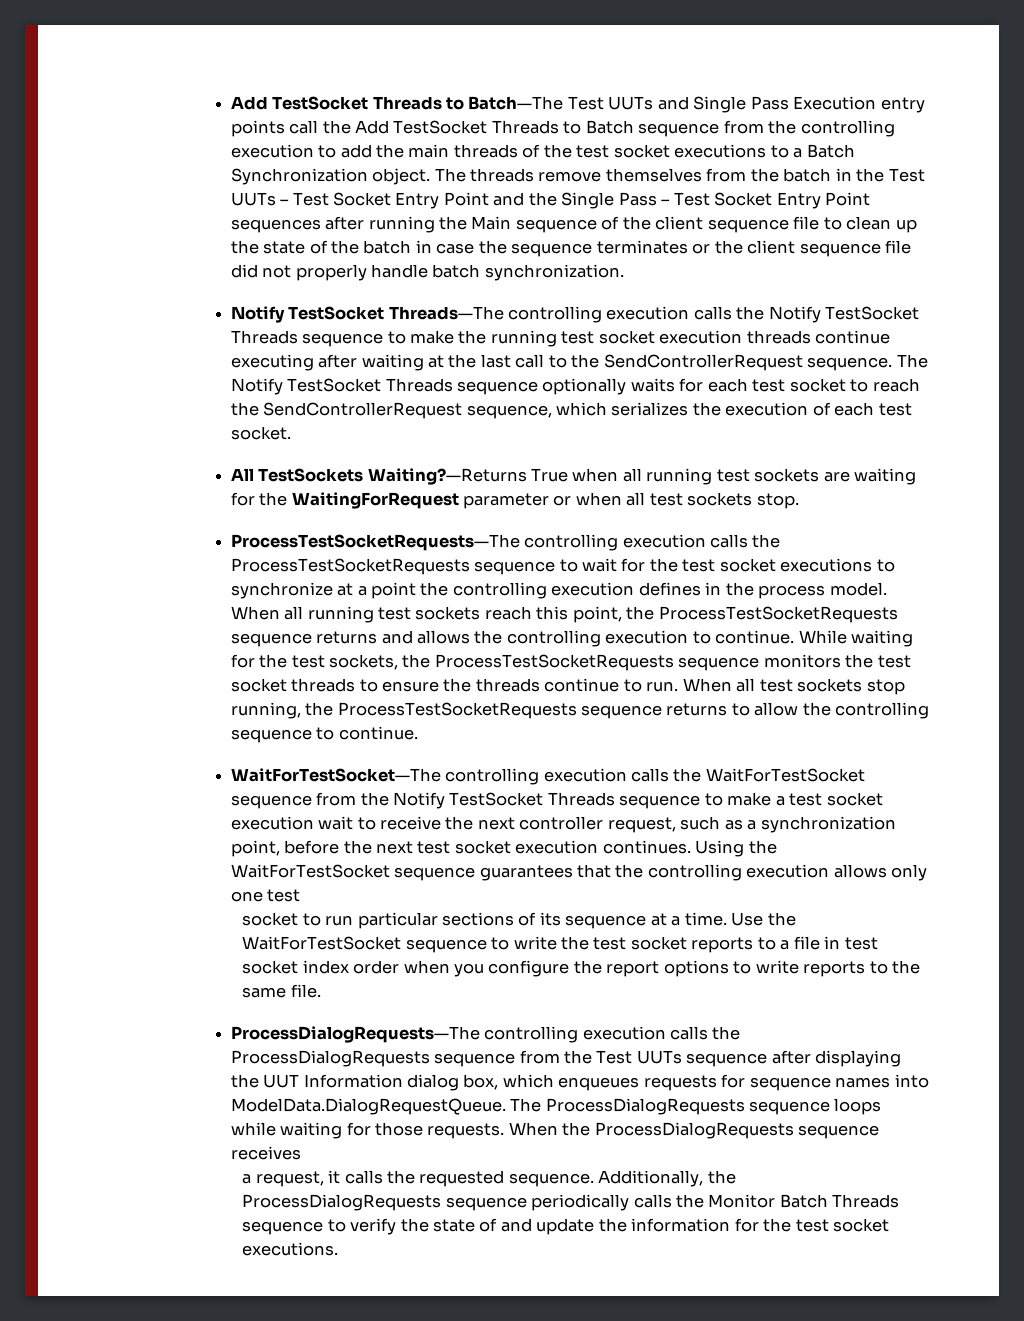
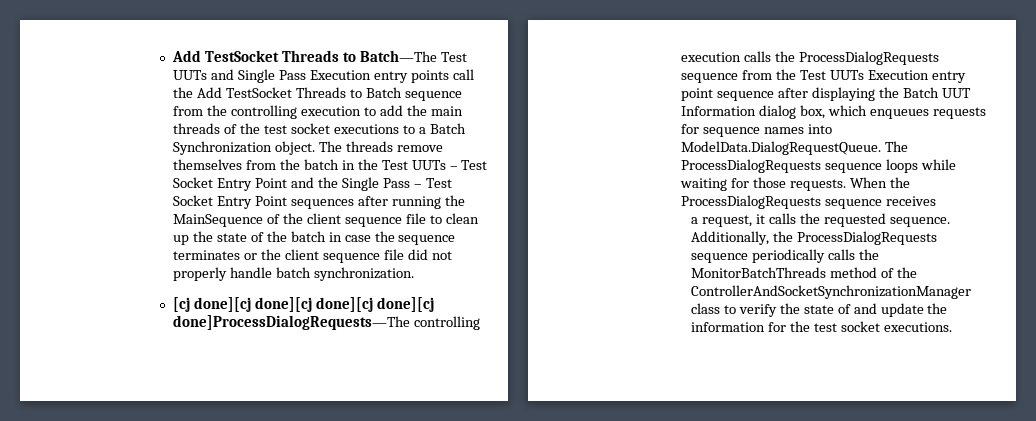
- The threads remove themselves from the batch in the Test UUTs – Test Socket Entry Point and the Single Pass – Test Socket Entry Point sequences after running the Main sequence of the client sequence file to clean up the state of the batch in case the sequence terminates or the client sequence file did not properly handle batch synchronization.
+ The threads remove themselves from the batch in the Test UUTs – Test Socket Entry Point and the Single Pass – Test Socket Entry Point sequences after running the MainSequence of the client sequence file to clean up the state of the batch in case the sequence terminates or the client sequence file did not properly handle batch synchronization.
- Notify TestSocket Threads—The controlling execution calls the Notify TestSocket Threads sequence to make the running test socket execution threads continue executing after waiting at the last call to the SendControllerRequest sequence. The Notify TestSocket Threads sequence optionally waits for each test socket to reach the SendControllerRequest sequence, which serializes the execution of each test socket.
- All TestSockets Waiting?—Returns True when all running test sockets are waiting for the WaitingForRequest parameter or when all test sockets stop.
- ProcessTestSocketRequests—The controlling execution calls the ProcessTestSocketRequests sequence to wait for the test socket executions to synchronize at a point the controlling execution defines in the process model. When all running test sockets reach this point, the ProcessTestSocketRequests sequence returns and allows the controlling execution to continue. While waiting for the test sockets, the ProcessTestSocketRequests sequence monitors the test socket threads to ensure the threads continue to run. When all test sockets stop running, the ProcessTestSocketRequests sequence returns to allow the controlling sequence to continue.
- WaitForTestSocket—The controlling execution calls the WaitForTestSocket sequence from the Notify TestSocket Threads sequence to make a test socket execution wait to receive the next controller request, such as a synchronization point, before the next test socket execution continues. Using the WaitForTestSocket sequence guarantees that the controlling execution allows only one test
- socket to run particular sections of its sequence at a time. Use the WaitForTestSocket sequence to write the test socket reports to a file in test socket index order when you configure the report options to write reports to the same file.
- ProcessDialogRequests—The controlling execution calls the ProcessDialogRequests sequence from the Test UUTs sequence after displaying the UUT Information dialog box, which enqueues requests for sequence names into ModelData.DialogRequestQueue. The ProcessDialogRequests sequence loops while waiting for those requests.
+ [cj done][cj done][cj done][cj done][cj done]ProcessDialogRequests—The controlling execution calls the ProcessDialogRequests sequence from the Test UUTs Execution entry point sequence after displaying the Batch UUT Information dialog box, which enqueues requests for sequence names into ModelData.DialogRequestQueue. The ProcessDialogRequests sequence loops while waiting for those requests.
- Additionally, the ProcessDialogRequests sequence periodically calls the Monitor Batch Threads sequence to verify the state of and update the information for the test socket executions.
+ Additionally, the ProcessDialogRequests sequence periodically calls the MonitorBatchThreads method of the ControllerAndSocketSynchronizationManager class to verify the state of and update the information for the test socket executions.

